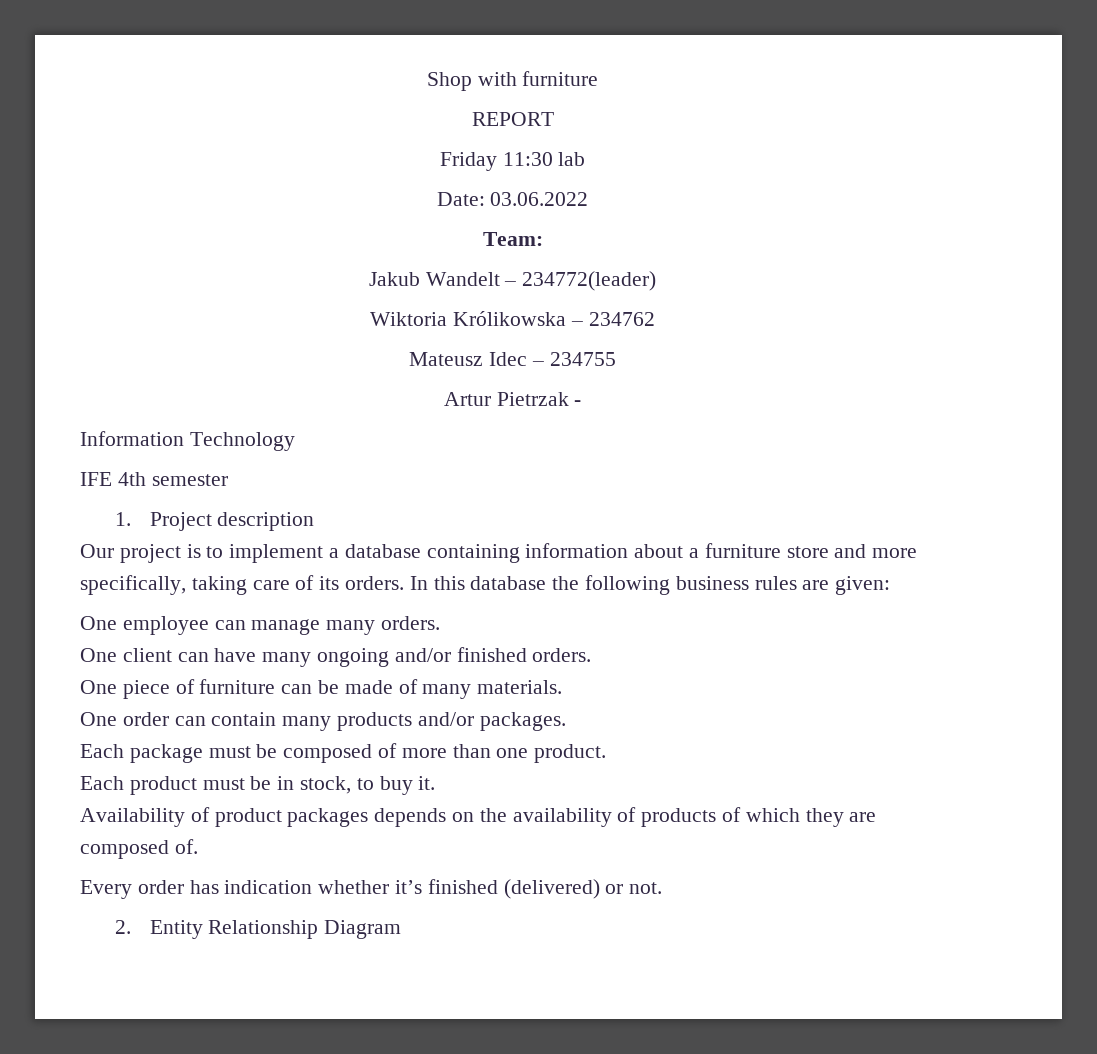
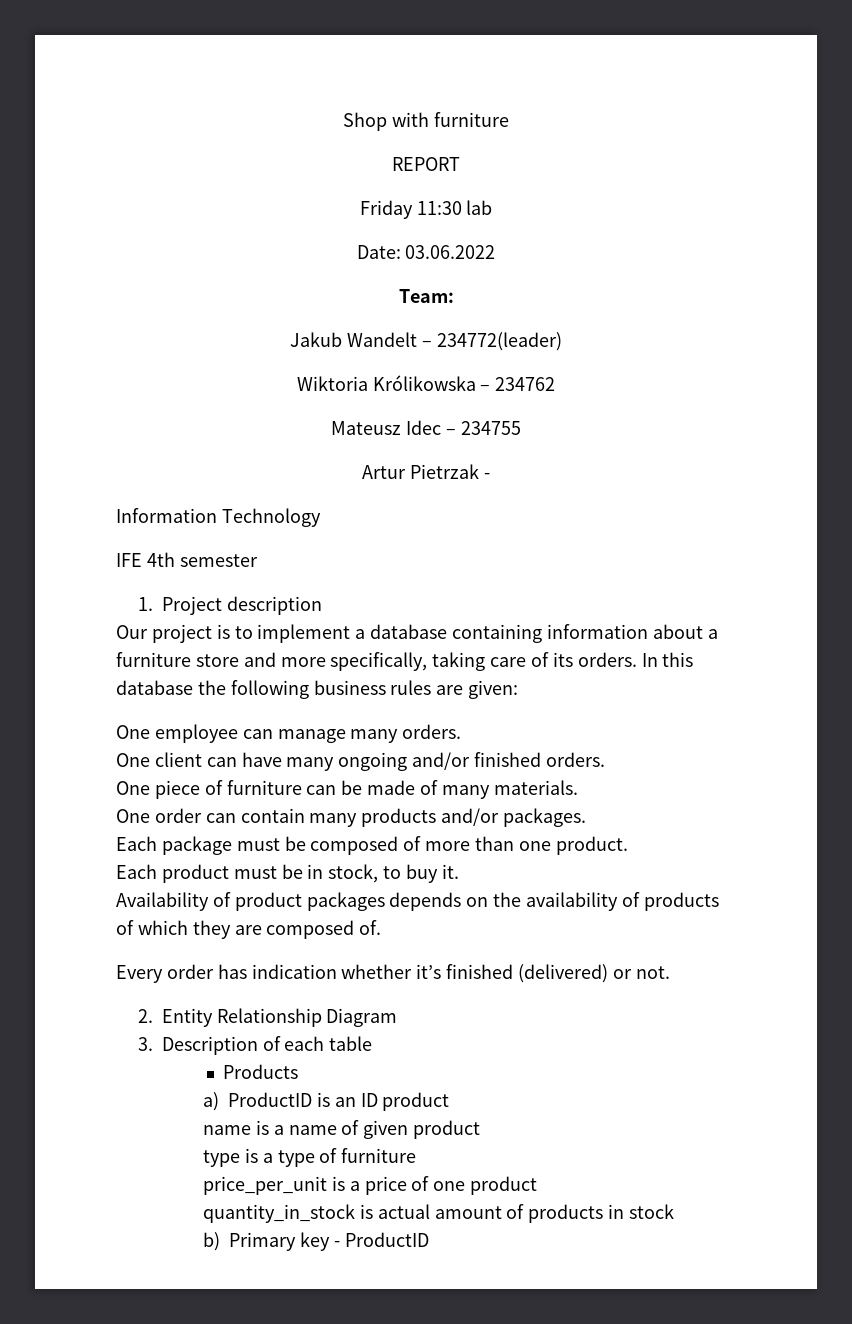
+ 3. Description of each table
+ Products
+ a) ProductID is an ID product
+ name is a name of given product
+ type is a type of furniture
+ price_per_unit is a price of one product
+ quantity_in_stock is actual amount of products in stock
+ b) Primary key - ProductID

